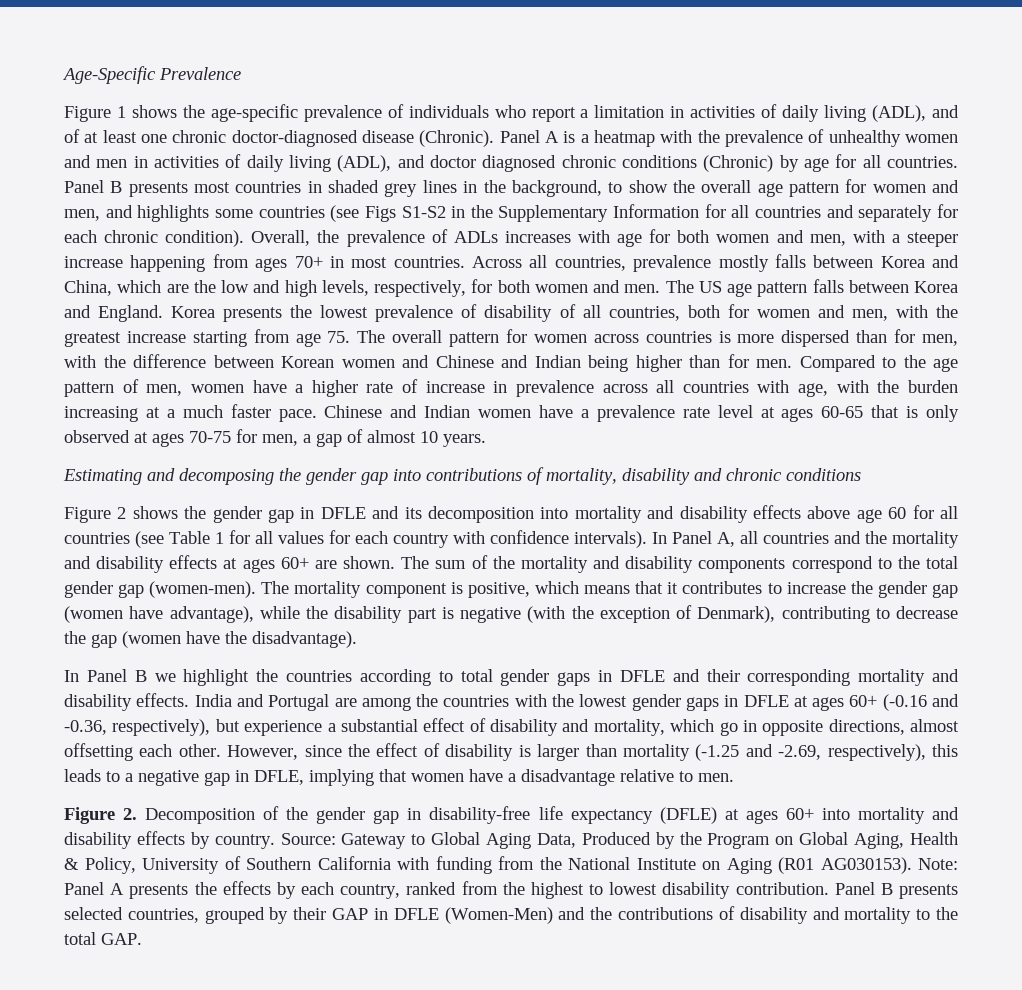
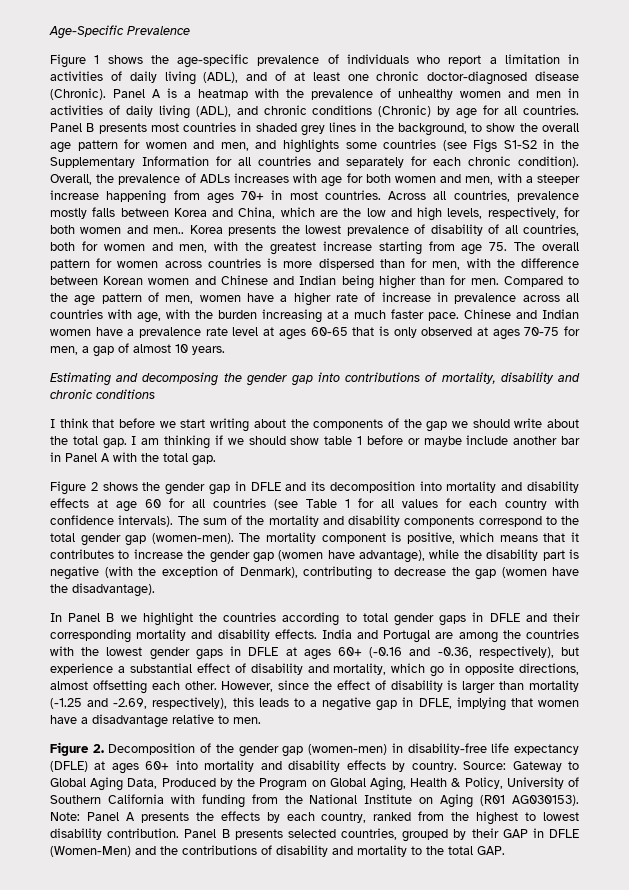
- Panel A is a heatmap with the prevalence of unhealthy women and men in activities of daily living (ADL), and doctor diagnosed chronic conditions (Chronic) by age for all countries.
+ Panel A is a heatmap with the prevalence of unhealthy women and men in activities of daily living (ADL), and chronic conditions (Chronic) by age for all countries.
- Across all countries, prevalence mostly falls between Korea and China, which are the low and high levels, respectively, for both women and men. The US age pattern falls between Korea and England.
+ Across all countries, prevalence mostly falls between Korea and China, which are the low and high levels, respectively, for both women and men..
+ I think that before we start writing about the components of the gap we should write about the total gap. I am thinking if we should show table 1 before or maybe include another bar in Panel A with the total gap.
- Figure 2 shows the gender gap in DFLE and its decomposition into mortality and disability effects above age 60 for all countries (see Table 1 for all values for each country with confidence intervals).
+ Figure 2 shows the gender gap in DFLE and its decomposition into mortality and disability effects at age 60 for all countries (see Table 1 for all values for each country with confidence intervals).
- In Panel A, all countries and the mortality and disability effects at ages 60+ are shown.
- Figure 2. Decomposition of the gender gap in disability-free life expectancy (DFLE) at ages 60+ into mortality and disability effects by country.
+ Figure 2. Decomposition of the gender gap (women-men) in disability-free life expectancy (DFLE) at ages 60+ into mortality and disability effects by country.

